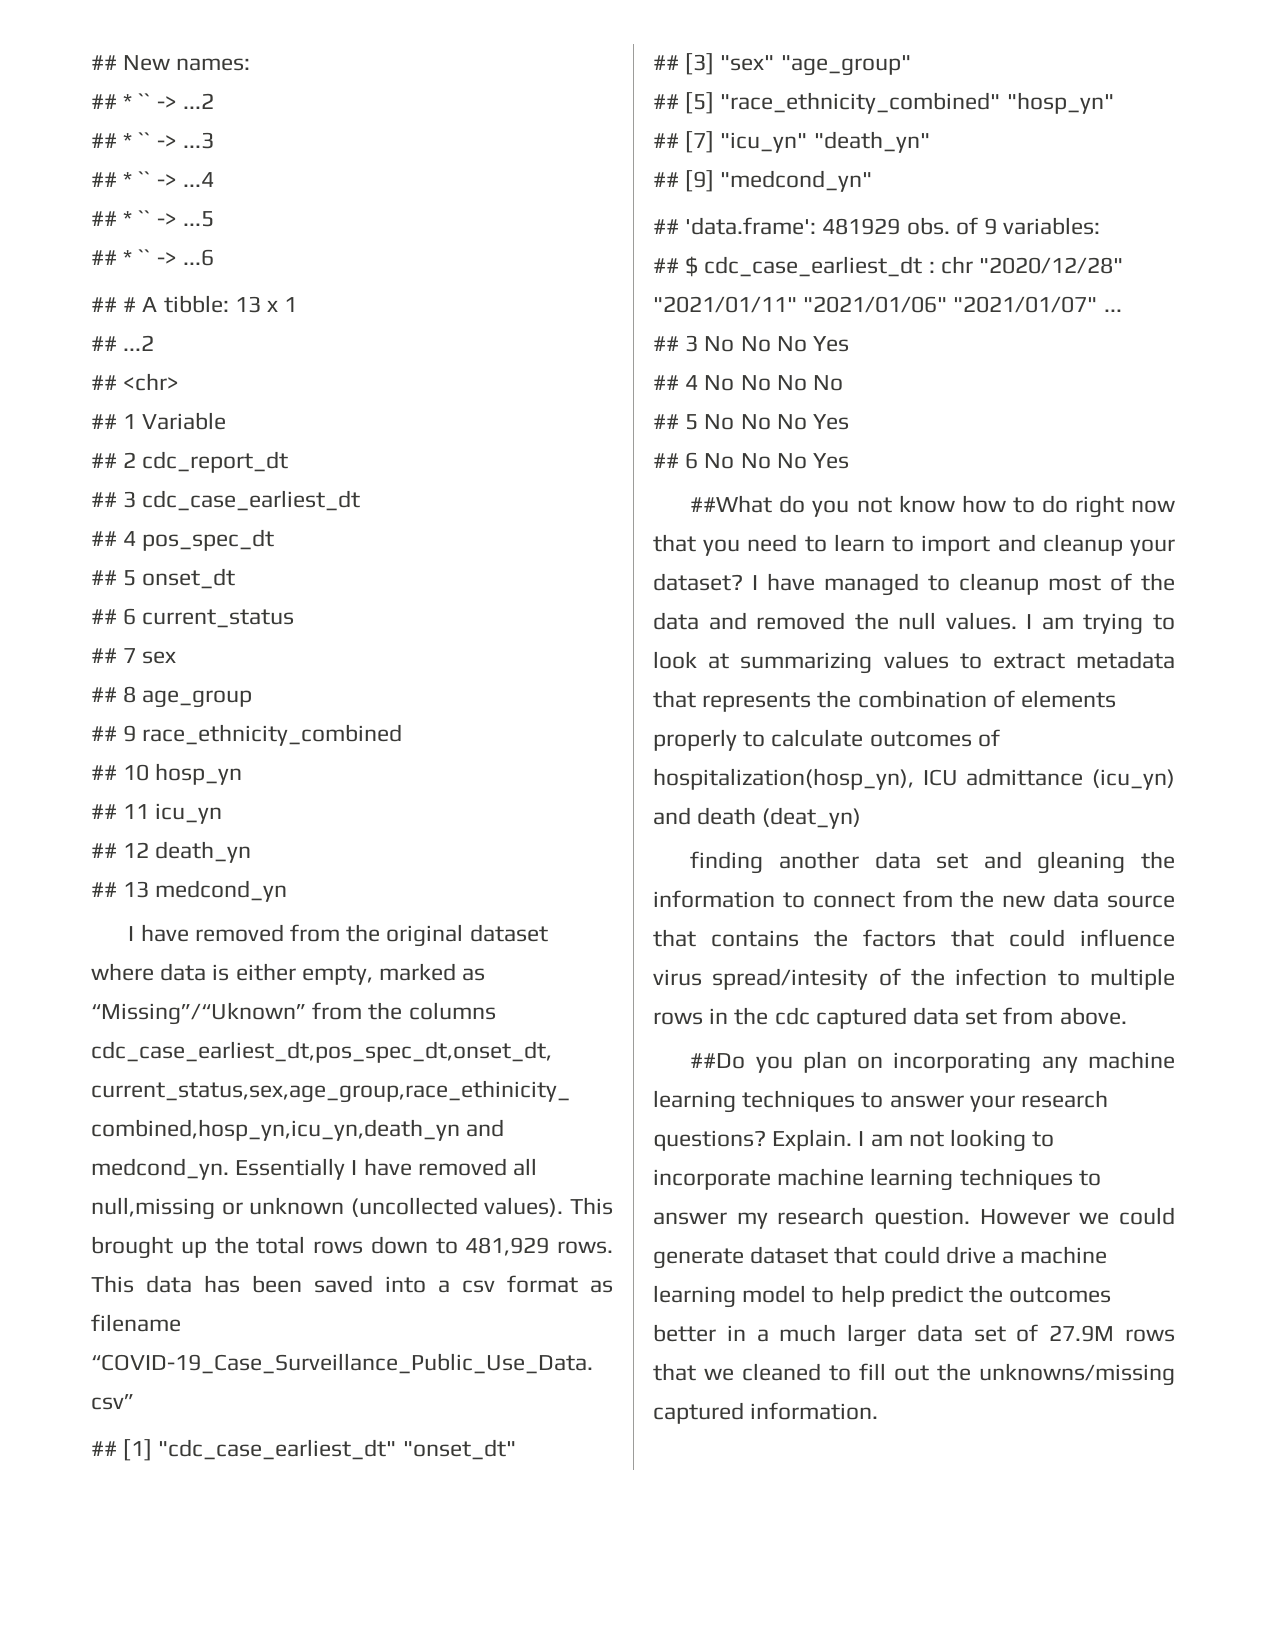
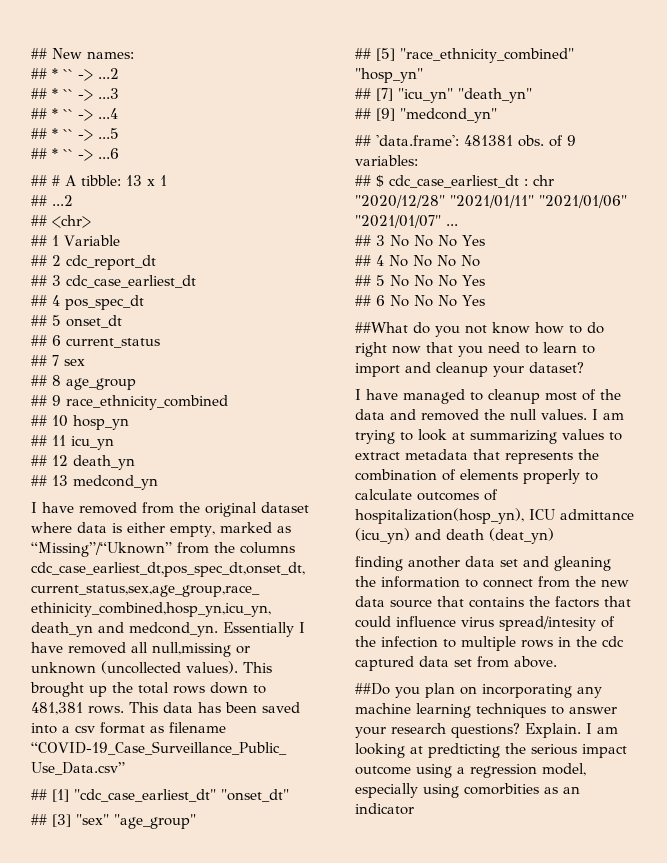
- This brought up the total rows down to 481,929 rows.
+ This brought up the total rows down to 481,381 rows.
- ## 'data.frame': 481929 obs. of 9 variables:
+ ## 'data.frame': 481381 obs. of 9 variables:
- ##What do you not know how to do right now that you need to learn to import and cleanup your dataset? I have managed to cleanup most of the data and removed the null values.
+ ##What do you not know how to do right now that you need to learn to import and cleanup your dataset?
+ I have managed to cleanup most of the data and removed the null values.
- I am not looking to incorporate machine learning techniques to answer my research question. However we could generate dataset that could drive a machine learning model to help predict the outcomes better in a much larger data set of 27.9M rows that we cleaned to fill out the unknowns/missing captured information.
+ I am looking at predticting the serious impact outcome using a regression model, especially using comorbities as an indicator

